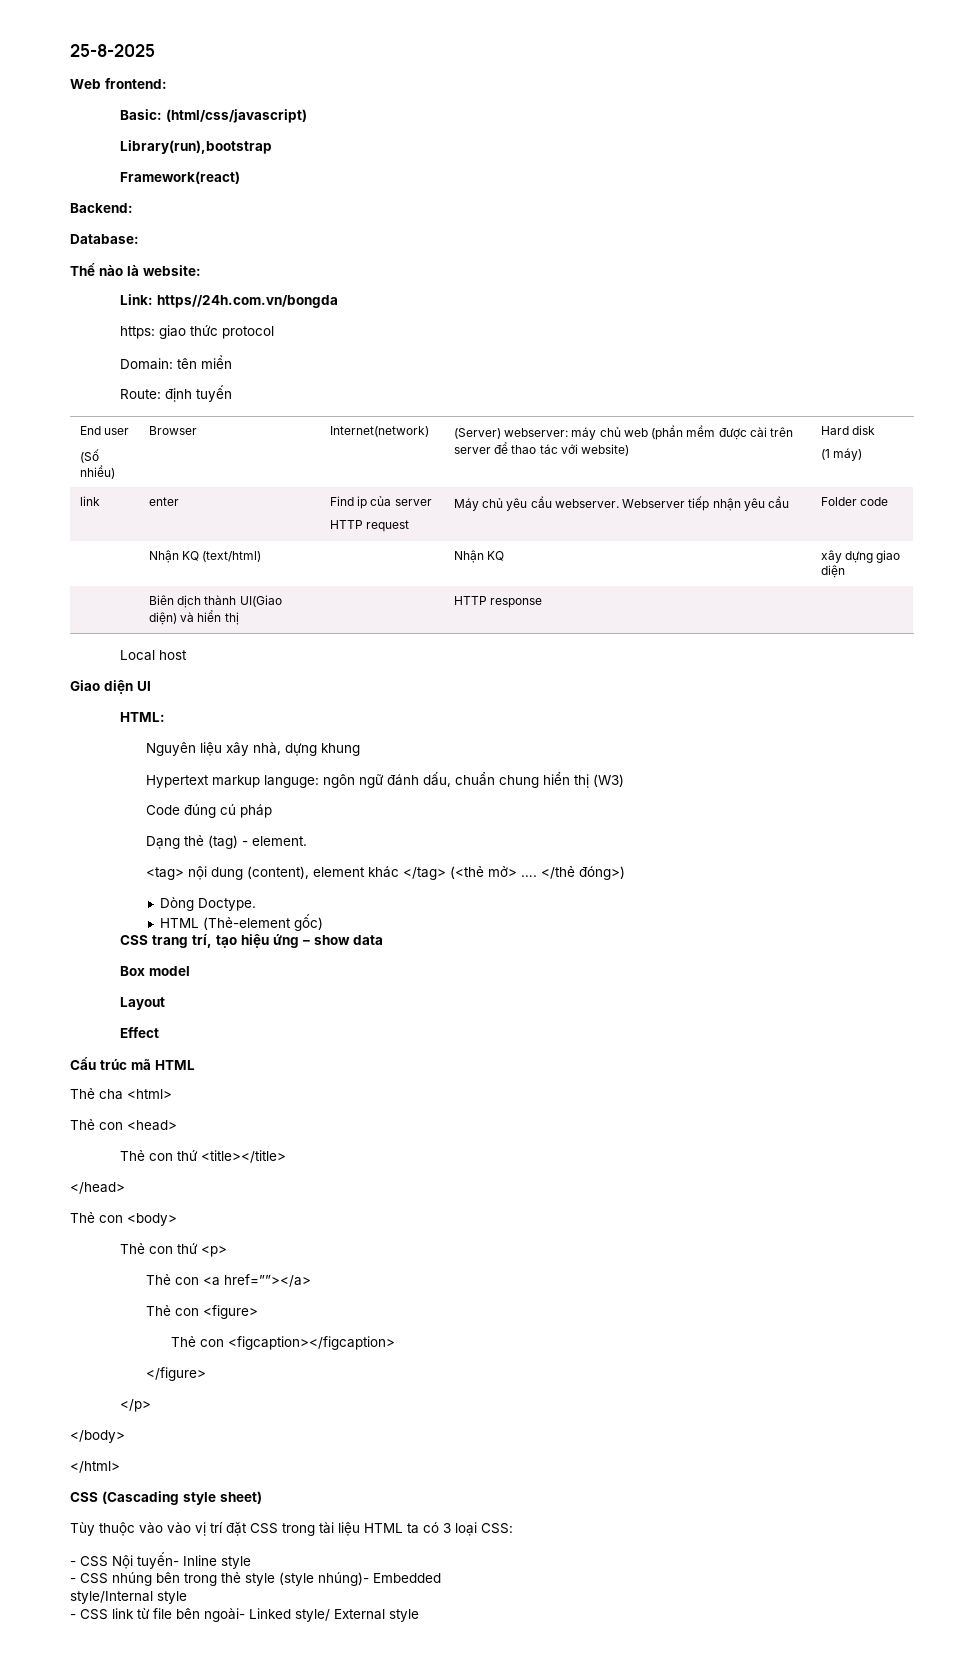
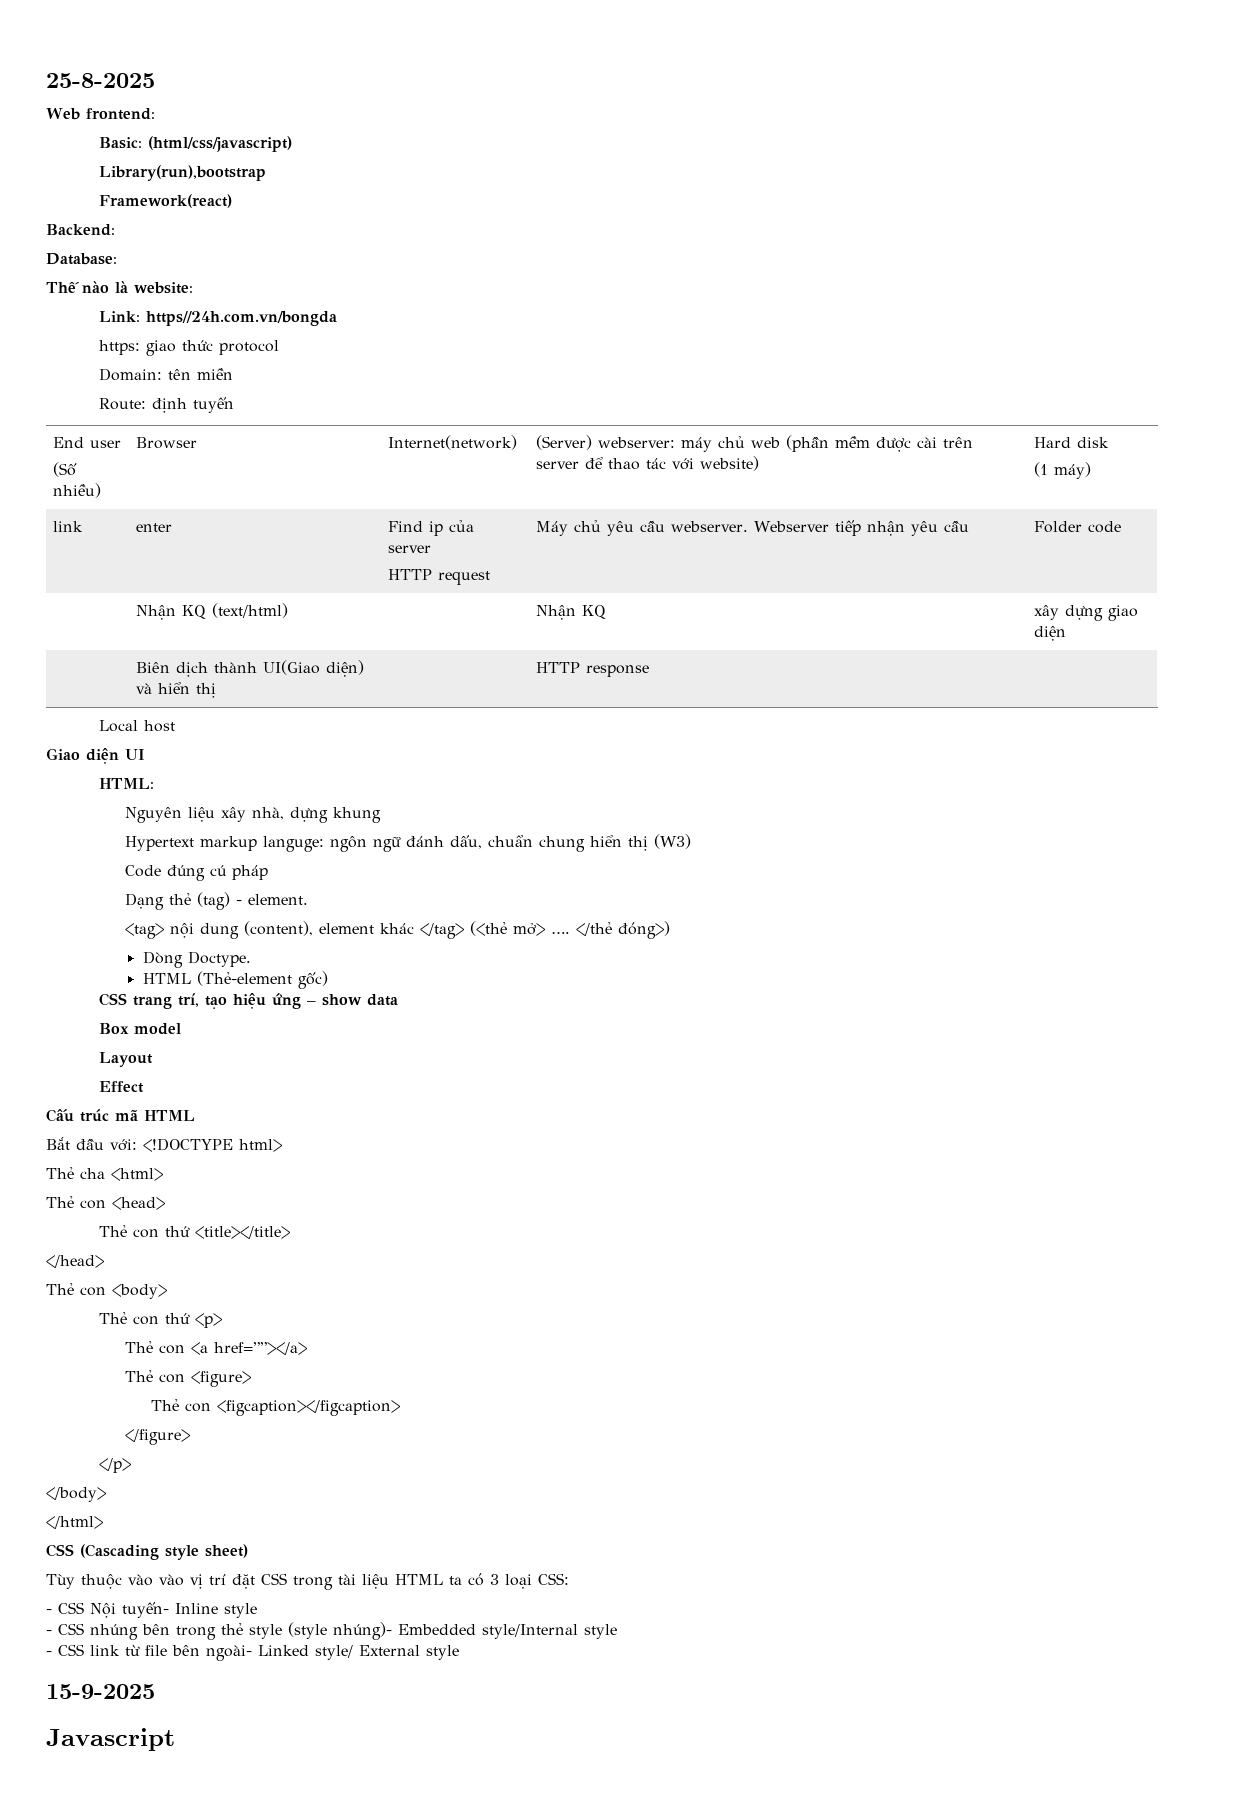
+ Bắt đầu với: <!DOCTYPE html>
- - CSS nhúng bên trong thẻ style (style nhúng)- Embedded
- style/Internal style
+ - CSS nhúng bên trong thẻ style (style nhúng)- Embedded style/Internal style
+ 15-9-2025
+ Javascript

